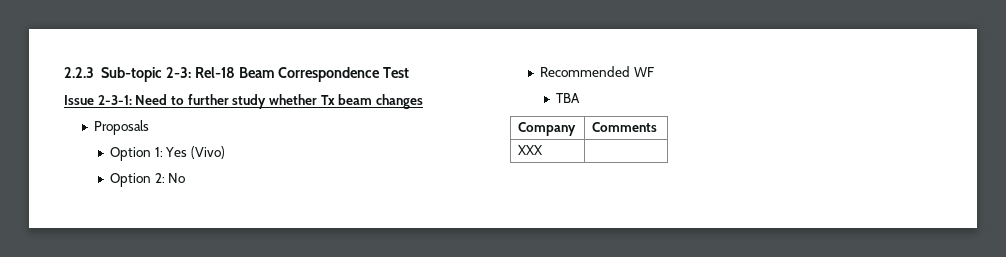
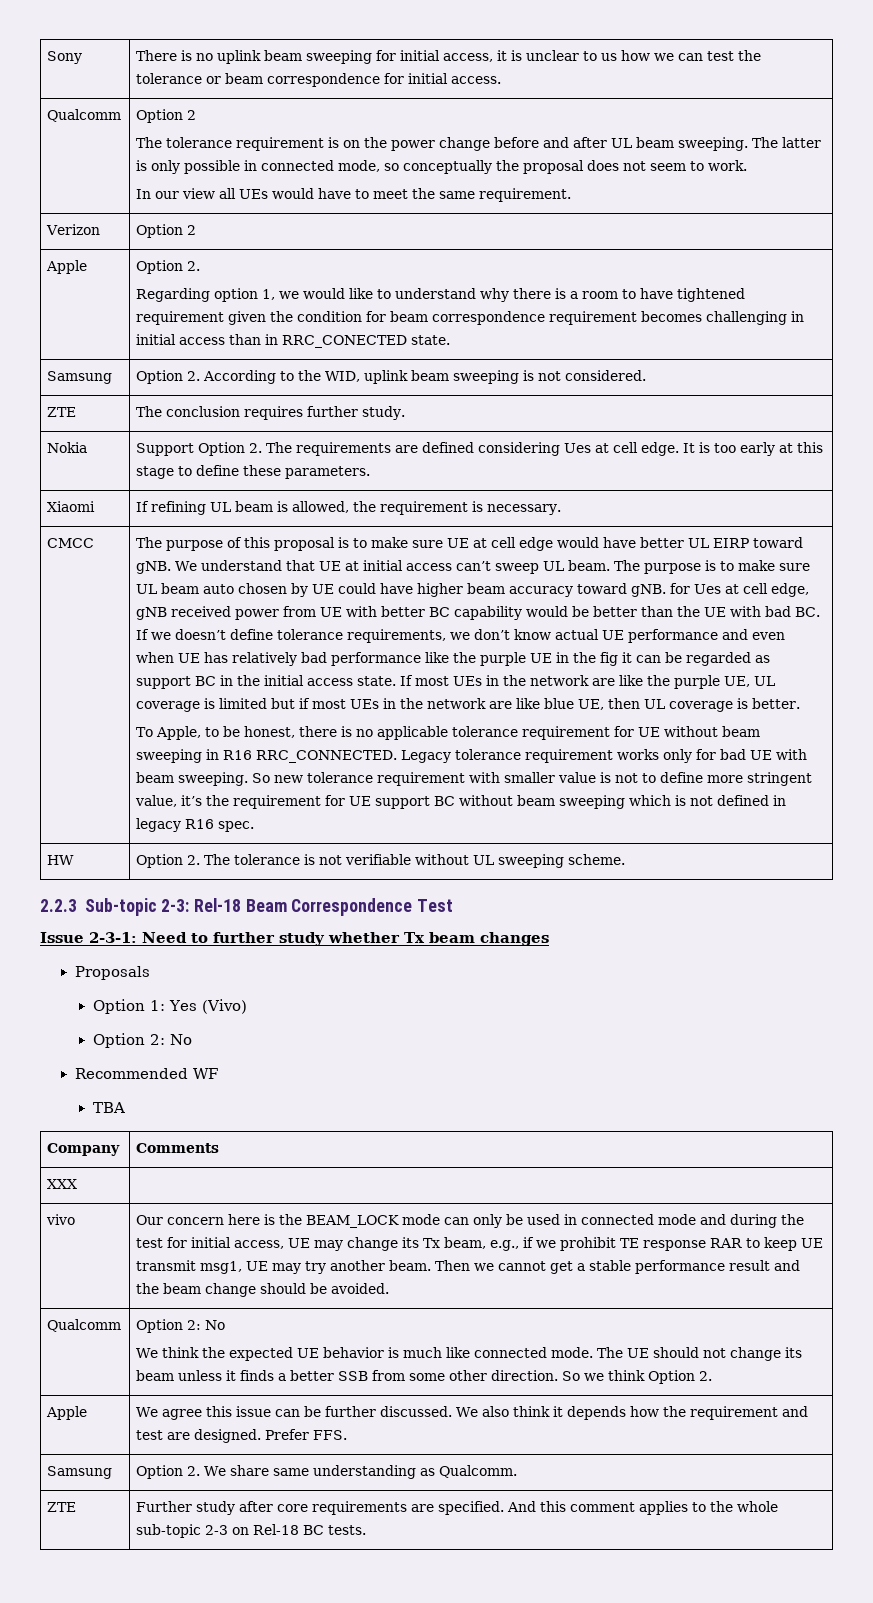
+ Sony | There is no uplink beam sweeping for initial access, it is unclear to us how we can test the tolerance or beam correspondence for initial access.
+ Qualcomm | Option 2
+ The tolerance requirement is on the power change before and after UL beam sweeping. The latter is only possible in connected mode, so conceptually the proposal does not seem to work.
+ In our view all UEs would have to meet the same requirement.
+ Verizon | Option 2
+ Apple | Option 2.
+ Regarding option 1, we would like to understand why there is a room to have tightened requirement given the condition for beam correspondence requirement becomes challenging in initial access than in RRC_CONECTED state.
+ Samsung | Option 2. According to the WID, uplink beam sweeping is not considered.
+ ZTE | The conclusion requires further study.
+ Nokia | Support Option 2. The requirements are defined considering Ues at cell edge. It is too early at this stage to define these parameters.
+ Xiaomi | If refining UL beam is allowed, the requirement is necessary.
+ CMCC | The purpose of this proposal is to make sure UE at cell edge would have better UL EIRP toward gNB. We understand that UE at initial access can’t sweep UL beam. The purpose is to make sure UL beam auto chosen by UE could have higher beam accuracy toward gNB. for Ues at cell edge, gNB received power from UE with better BC capability would be better than the UE with bad BC. If we doesn’t define tolerance requirements, we don’t know actual UE performance and even when UE has relatively bad performance like the purple UE in the fig it can be regarded as support BC in the initial access state. If most UEs in the network are like the purple UE, UL coverage is limited but if most UEs in the network are like blue UE, then UL coverage is better.
+ To Apple, to be honest, there is no applicable tolerance requirement for UE without beam sweeping in R16 RRC_CONNECTED. Legacy tolerance requirement works only for bad UE with beam sweeping. So new tolerance requirement with smaller value is not to define more stringent value, it’s the requirement for UE support BC without beam sweeping which is not defined in legacy R16 spec.
+ HW | Option 2. The tolerance is not verifiable without UL sweeping scheme.
+ vivo | Our concern here is the BEAM_LOCK mode can only be used in connected mode and during the test for initial access, UE may change its Tx beam, e.g., if we prohibit TE response RAR to keep UE transmit msg1, UE may try another beam. Then we cannot get a stable performance result and the beam change should be avoided.
+ Qualcomm | Option 2: No
+ We think the expected UE behavior is much like connected mode. The UE should not change its beam unless it finds a better SSB from some other direction. So we think Option 2.
+ Apple | We agree this issue can be further discussed. We also think it depends how the requirement and test are designed. Prefer FFS.
+ Samsung | Option 2. We share same understanding as Qualcomm.
+ ZTE | Further study after core requirements are specified. And this comment applies to the whole sub-topic 2-3 on Rel-18 BC tests.

